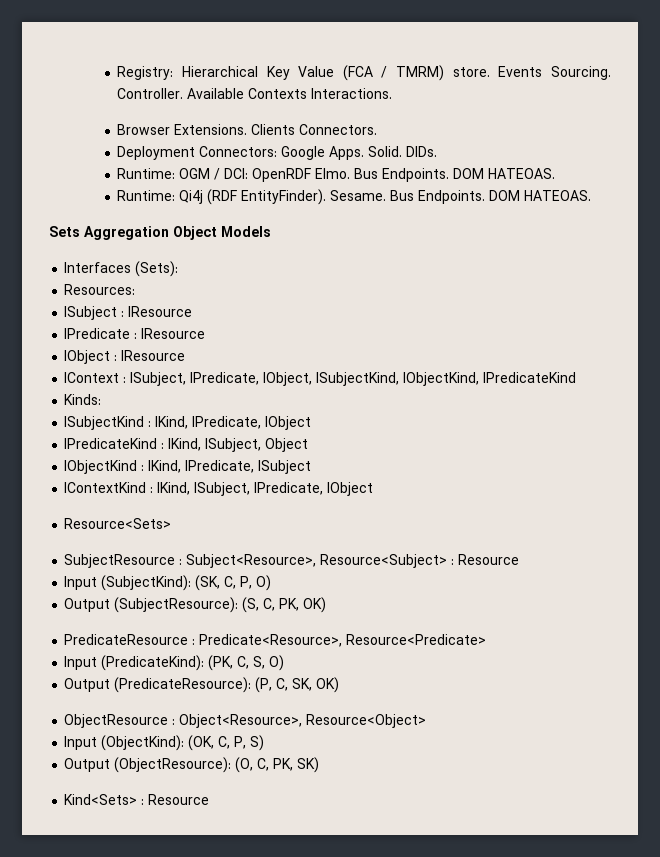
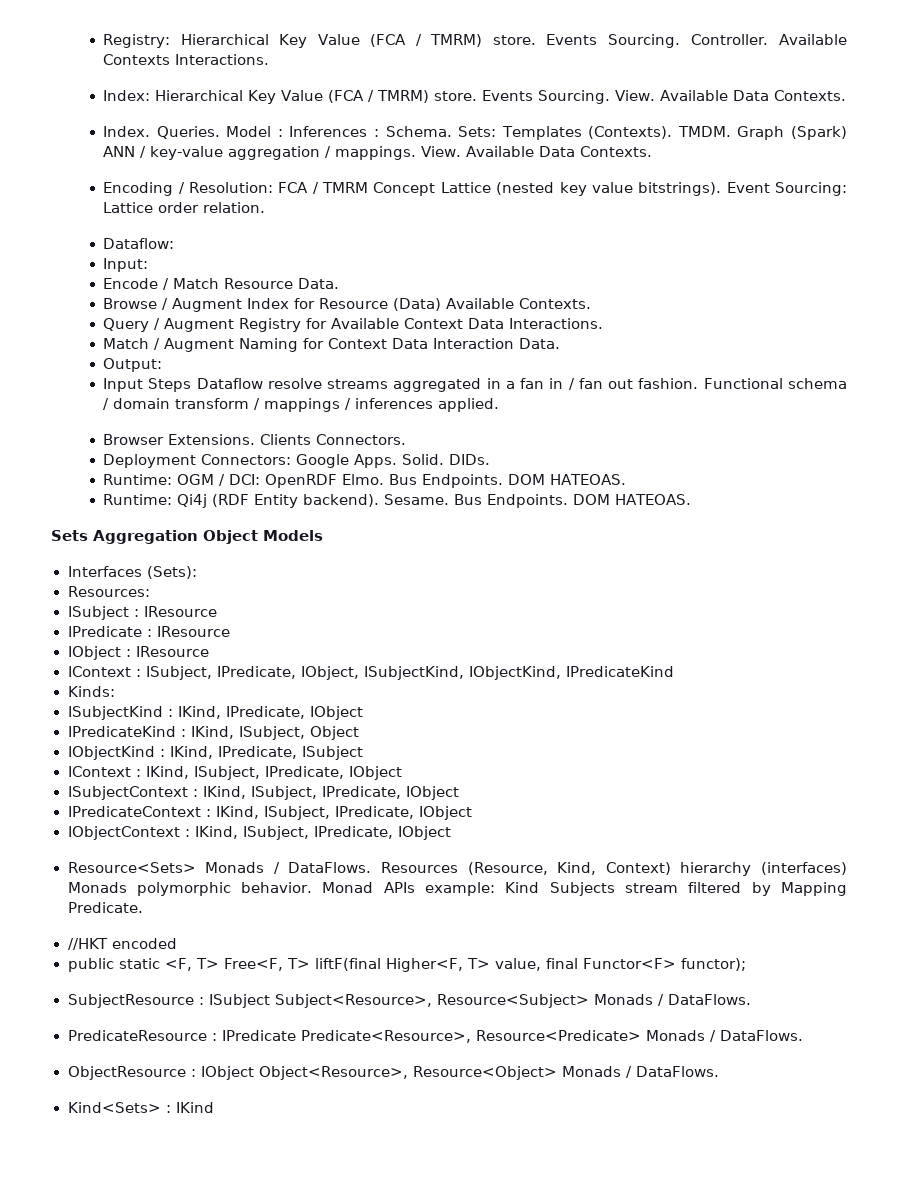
+ Index: Hierarchical Key Value (FCA / TMRM) store. Events Sourcing. View. Available Data Contexts.
+ Index. Queries. Model : Inferences : Schema. Sets: Templates (Contexts). TMDM. Graph (Spark) ANN / key-value aggregation / mappings. View. Available Data Contexts.
+ Encoding / Resolution: FCA / TMRM Concept Lattice (nested key value bitstrings). Event Sourcing: Lattice order relation.
+ Dataflow:
+ Input:
+ Encode / Match Resource Data.
+ Browse / Augment Index for Resource (Data) Available Contexts.
+ Query / Augment Registry for Available Context Data Interactions.
+ Match / Augment Naming for Context Data Interaction Data.
+ Output:
+ Input Steps Dataflow resolve streams aggregated in a fan in / fan out fashion. Functional schema / domain transform / mappings / inferences applied.
- Runtime: Qi4j (RDF EntityFinder).
+ Runtime: Qi4j (RDF Entity backend).
- IContextKind : IKind, ISubject, IPredicate, IObject
+ IContext : IKind, ISubject, IPredicate, IObject
+ ISubjectContext : IKind, ISubject, IPredicate, IObject
+ IPredicateContext : IKind, ISubject, IPredicate, IObject
+ IObjectContext : IKind, ISubject, IPredicate, IObject
- Resource<Sets>
+ Resource<Sets> Monads / DataFlows. Resources (Resource, Kind, Context) hierarchy (interfaces) Monads polymorphic behavior. Monad APIs example: Kind Subjects stream filtered by Mapping Predicate.
+ //HKT encoded
+ public static <F, T> Free<F, T> liftF(final Higher<F, T> value, final Functor<F> functor);
- SubjectResource : Subject<Resource>, Resource<Subject> : Resource
- Input (SubjectKind): (SK, C, P, O)
- Output (SubjectResource): (S, C, PK, OK)
+ SubjectResource : ISubject Subject<Resource>, Resource<Subject> Monads / DataFlows.
- PredicateResource : Predicate<Resource>, Resource<Predicate>
- Input (PredicateKind): (PK, C, S, O)
- Output (PredicateResource): (P, C, SK, OK)
+ PredicateResource : IPredicate Predicate<Resource>, Resource<Predicate> Monads / DataFlows.
- ObjectResource : Object<Resource>, Resource<Object>
- Input (ObjectKind): (OK, C, P, S)
- Output (ObjectResource): (O, C, PK, SK)
+ ObjectResource : IObject Object<Resource>, Resource<Object> Monads / DataFlows.
- Kind<Sets> : Resource
+ Kind<Sets> : IKind

